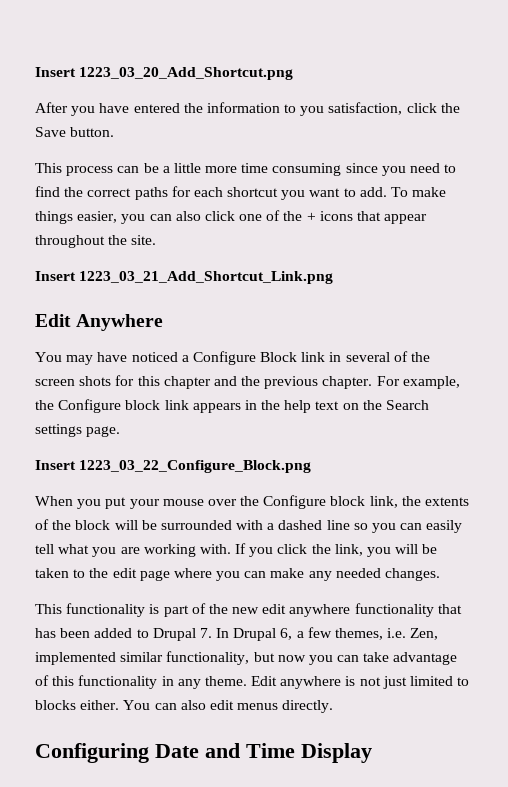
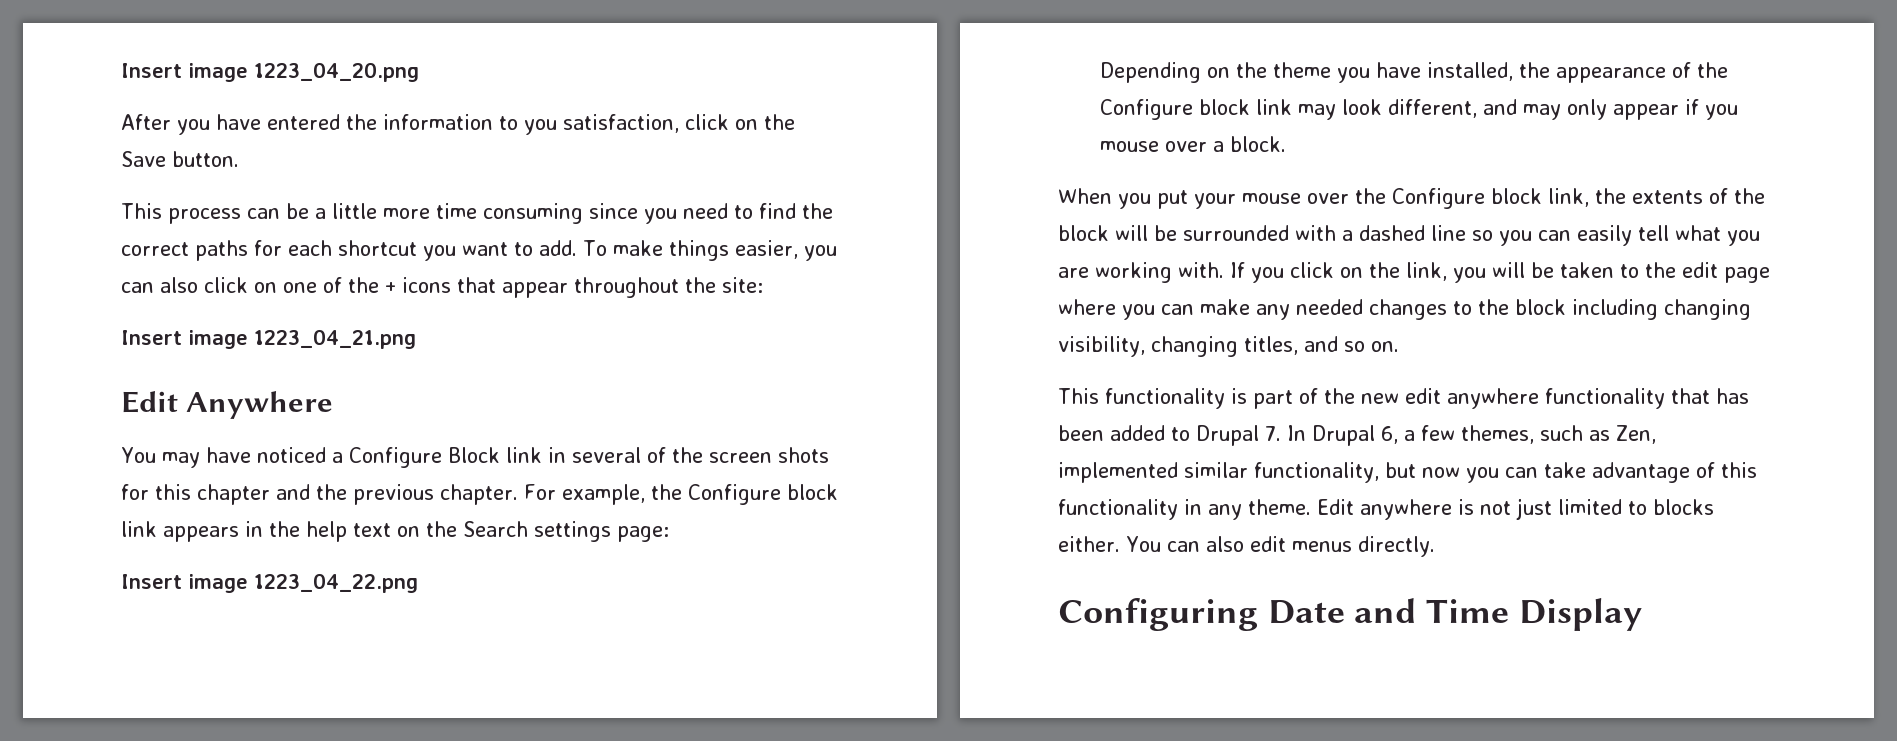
- Insert 1223_03_20_Add_Shortcut.png
+ Insert image 1223_04_20.png
- After you have entered the information to you satisfaction, click the Save button.
+ After you have entered the information to you satisfaction, click on the Save button.
- To make things easier, you can also click one of the + icons that appear throughout the site.
- Insert 1223_03_21_Add_Shortcut_Link.png
+ To make things easier, you can also click on one of the + icons that appear throughout the site:
+ Insert image 1223_04_21.png
- For example, the Configure block link appears in the help text on the Search settings page.
- Insert 1223_03_22_Configure_Block.png
+ For example, the Configure block link appears in the help text on the Search settings page:
+ Insert image 1223_04_22.png
+ Depending on the theme you have installed, the appearance of the Configure block link may look different, and may only appear if you mouse over a block.
- If you click the link, you will be taken to the edit page where you can make any needed changes.
+ If you click on the link, you will be taken to the edit page where you can make any needed changes to the block including changing visibility, changing titles, and so on.
- This functionality is part of the new edit anywhere functionality that has been added to Drupal 7. In Drupal 6, a few themes, i.e. Zen, implemented similar functionality, but now you can take advantage of this functionality in any theme.
+ This functionality is part of the new edit anywhere functionality that has been added to Drupal 7. In Drupal 6, a few themes, such as Zen, implemented similar functionality, but now you can take advantage of this functionality in any theme.

